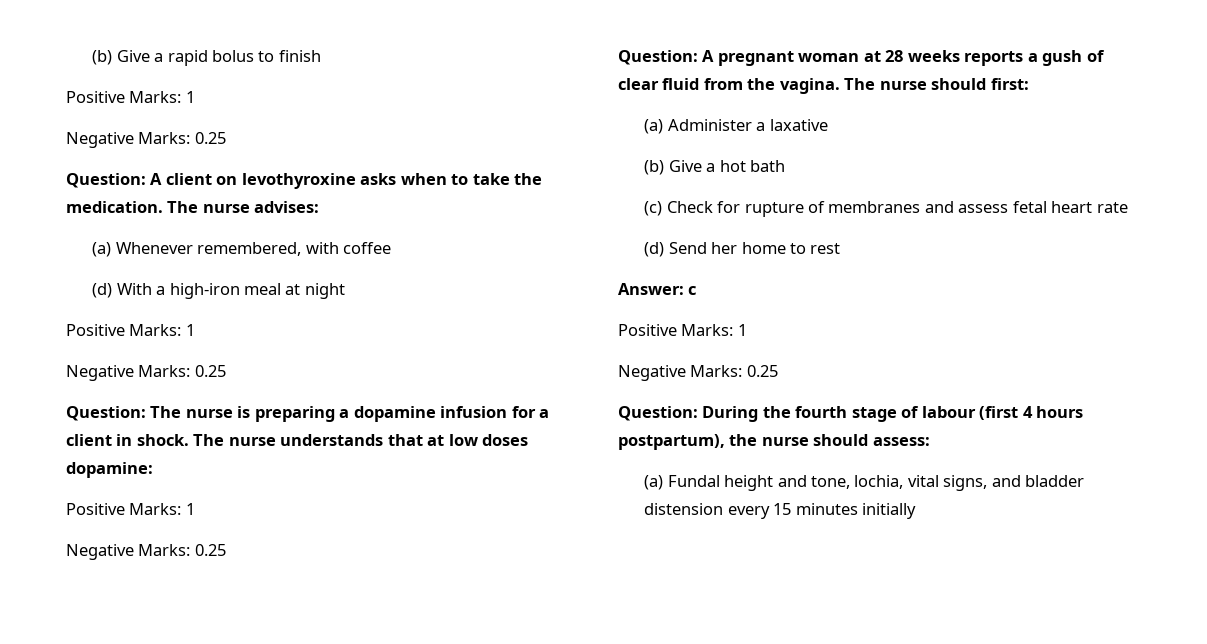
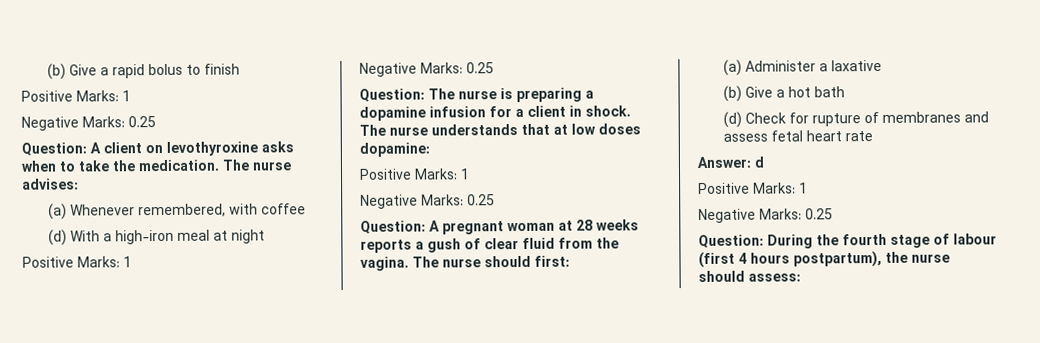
- (c) Check for rupture of membranes and assess fetal heart rate
+ (d) Check for rupture of membranes and assess fetal heart rate
- (d) Send her home to rest
- Answer: c
+ Answer: d
- (a) Fundal height and tone, lochia, vital signs, and bladder distension every 15 minutes initially

